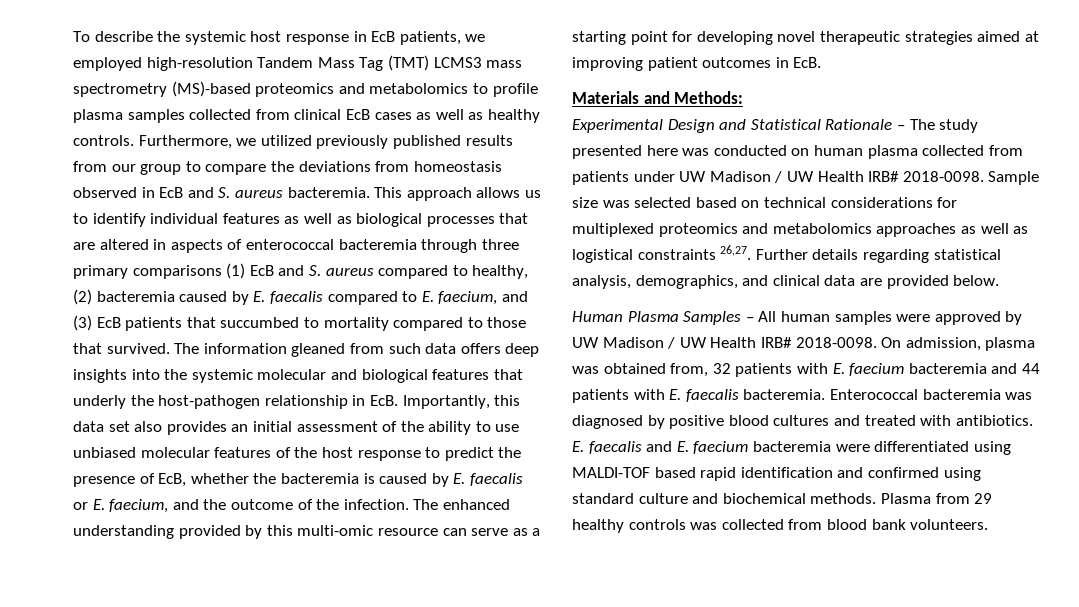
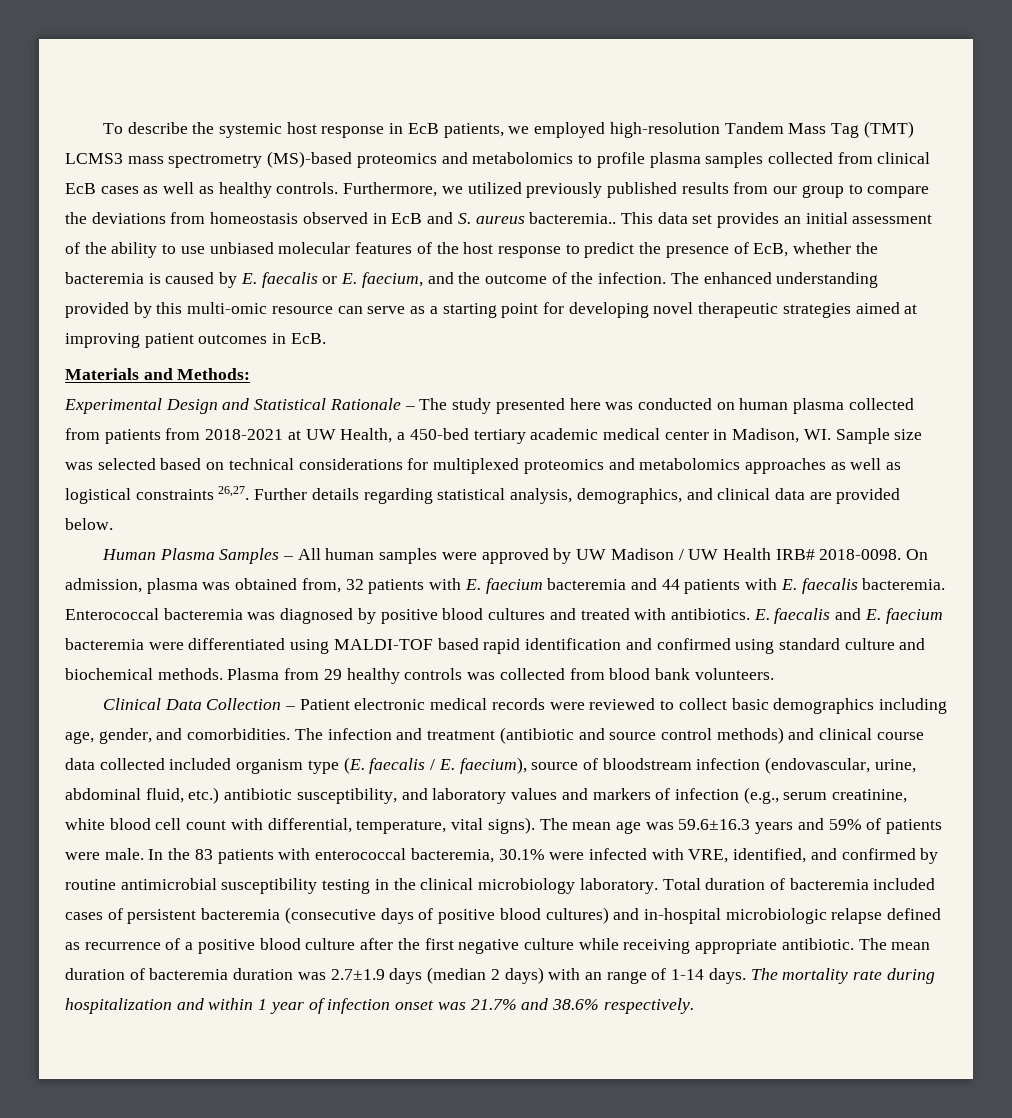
- Furthermore, we utilized previously published results from our group to compare the deviations from homeostasis observed in EcB and S. aureus bacteremia. This approach allows us to identify individual features as well as biological processes that are altered in aspects of enterococcal bacteremia through three primary comparisons (1) EcB and S. aureus compared to healthy, (2) bacteremia caused by E. faecalis compared to E. faecium, and (3) EcB patients that succumbed to mortality compared to those that survived. The information gleaned from such data offers deep insights into the systemic molecular and biological features that underly the host-pathogen relationship in EcB. Importantly, this data set also provides an initial assessment of the ability to use unbiased molecular features of the host response to predict the presence of EcB, whether the bacteremia is caused by E. faecalis or E. faecium, and the outcome of the infection.
+ Furthermore, we utilized previously published results from our group to compare the deviations from homeostasis observed in EcB and S. aureus bacteremia.. This data set provides an initial assessment of the ability to use unbiased molecular features of the host response to predict the presence of EcB, whether the bacteremia is caused by E. faecalis or E. faecium, and the outcome of the infection.
- Experimental Design and Statistical Rationale – The study presented here was conducted on human plasma collected from patients under UW Madison / UW Health IRB# 2018-0098. Sample size was selected based on technical considerations for multiplexed proteomics and metabolomics approaches as well as logistical constraints 26,27.
+ Experimental Design and Statistical Rationale – The study presented here was conducted on human plasma collected from patients from 2018-2021 at UW Health, a 450-bed tertiary academic medical center in Madison, WI. Sample size was selected based on technical considerations for multiplexed proteomics and metabolomics approaches as well as logistical constraints 26,27.
+ Clinical Data Collection – Patient electronic medical records were reviewed to collect basic demographics including age, gender, and comorbidities. The infection and treatment (antibiotic and source control methods) and clinical course data collected included organism type (E. faecalis / E. faecium), source of bloodstream infection (endovascular, urine, abdominal fluid, etc.) antibiotic susceptibility, and laboratory values and markers of infection (e.g., serum creatinine, white blood cell count with differential, temperature, vital signs). The mean age was 59.6±16.3 years and 59% of patients were male. In the 83 patients with enterococcal bacteremia, 30.1% were infected with VRE, identified, and confirmed by routine antimicrobial susceptibility testing in the clinical microbiology laboratory. Total duration of bacteremia included cases of persistent bacteremia (consecutive days of positive blood cultures) and in-hospital microbiologic relapse defined as recurrence of a positive blood culture after the first negative culture while receiving appropriate antibiotic. The mean duration of bacteremia duration was 2.7±1.9 days (median 2 days) with an range of 1-14 days. The mortality rate during hospitalization and within 1 year of infection onset was 21.7% and 38.6% respectively.

